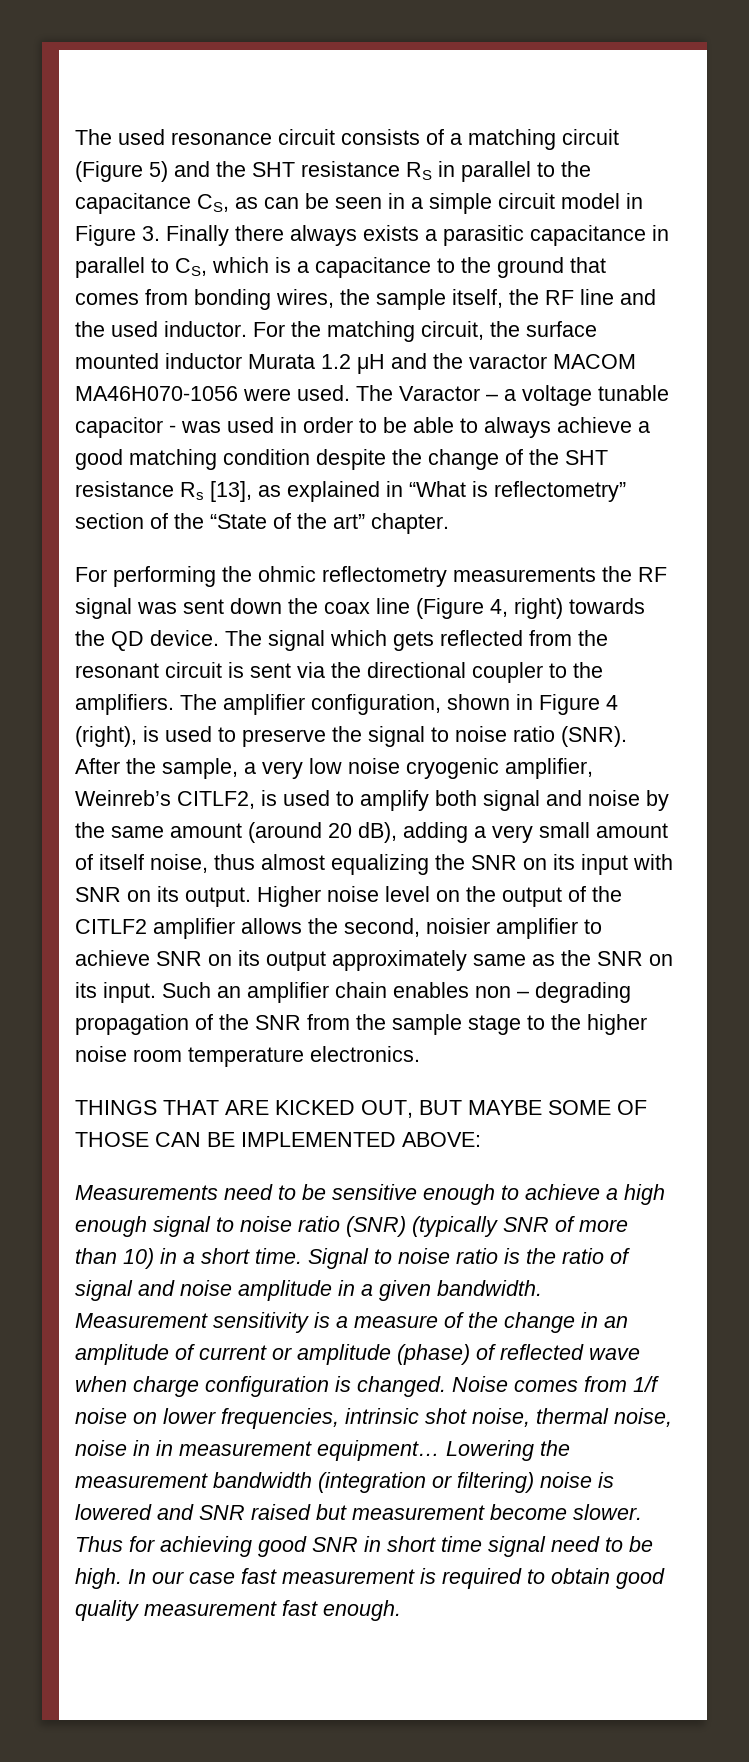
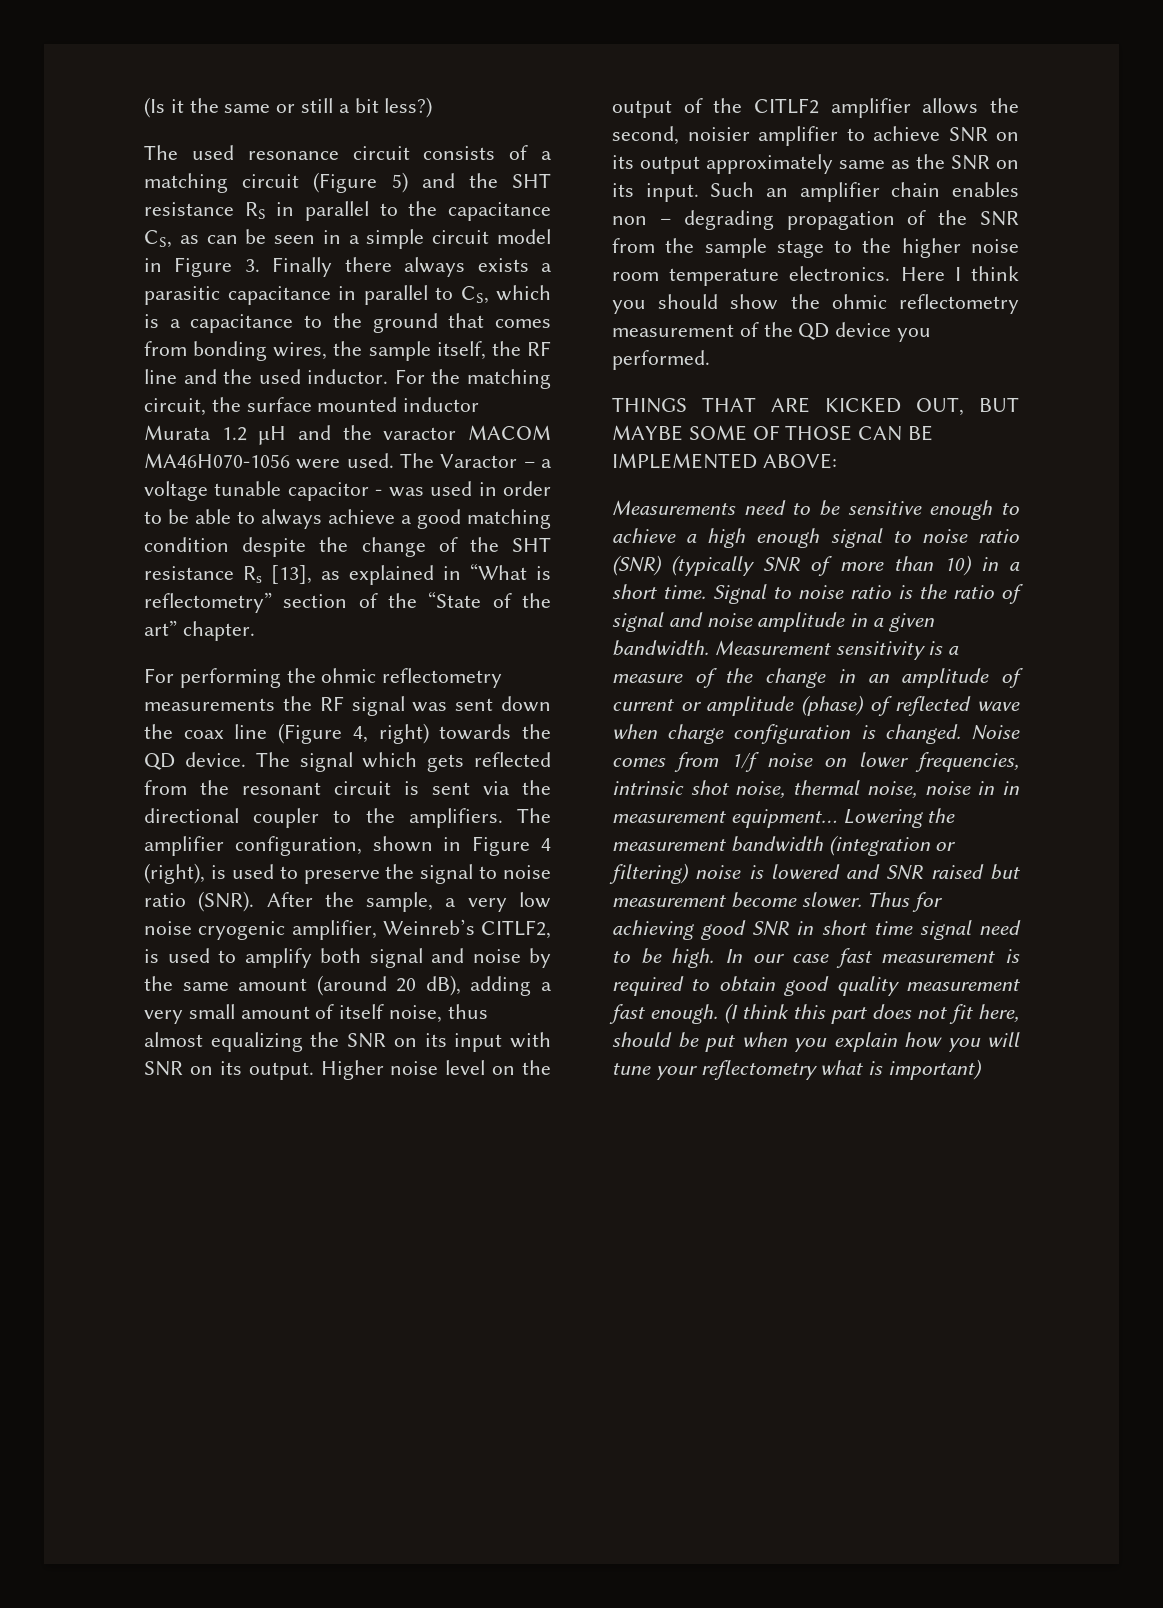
+ (Is it the same or still a bit less?)
+ Here I think you should show the ohmic reflectometry measurement of the QD device you performed.
+ (I think this part does not fit here, should be put when you explain how you will tune your reflectometry what is important)

